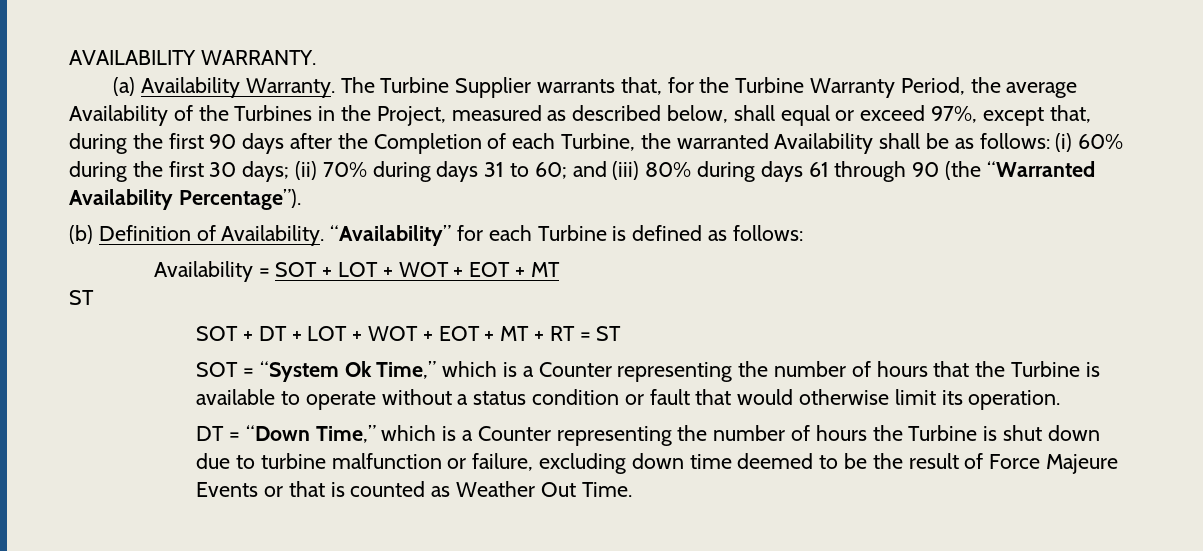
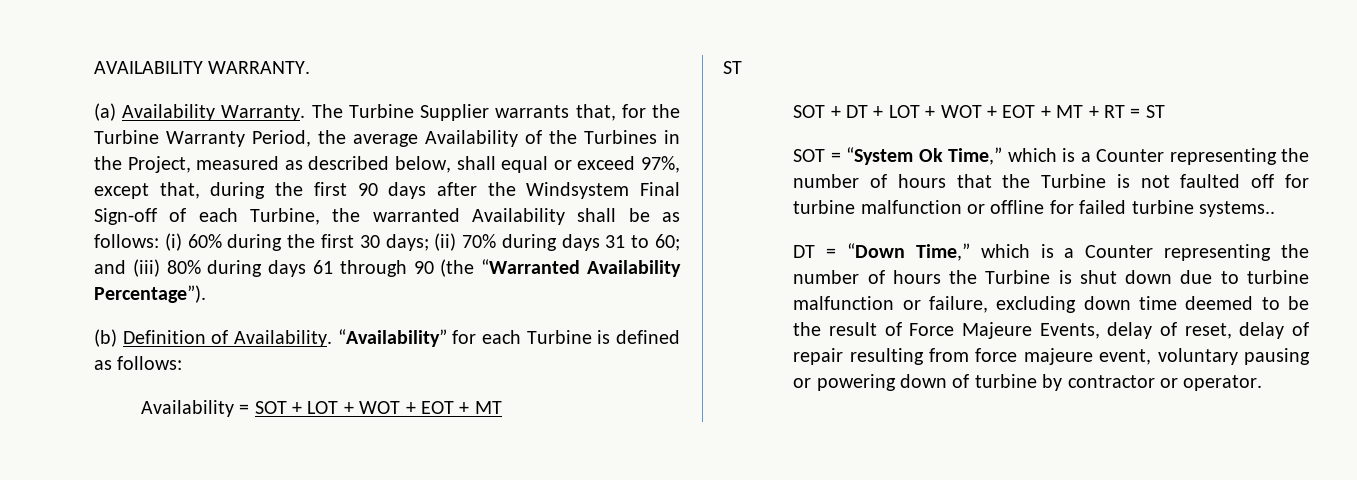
- The Turbine Supplier warrants that, for the Turbine Warranty Period, the average Availability of the Turbines in the Project, measured as described below, shall equal or exceed 97%, except that, during the first 90 days after the Completion of each Turbine, the warranted Availability shall be as follows:
+ The Turbine Supplier warrants that, for the Turbine Warranty Period, the average Availability of the Turbines in the Project, measured as described below, shall equal or exceed 97%, except that, during the first 90 days after the Windsystem Final Sign-off of each Turbine, the warranted Availability shall be as follows:
- SOT = “System Ok Time,” which is a Counter representing the number of hours that the Turbine is available to operate without a status condition or fault that would otherwise limit its operation.
+ SOT = “System Ok Time,” which is a Counter representing the number of hours that the Turbine is not faulted off for turbine malfunction or offline for failed turbine systems..
- DT = “Down Time,” which is a Counter representing the number of hours the Turbine is shut down due to turbine malfunction or failure, excluding down time deemed to be the result of Force Majeure Events or that is counted as Weather Out Time.
+ DT = “Down Time,” which is a Counter representing the number of hours the Turbine is shut down due to turbine malfunction or failure, excluding down time deemed to be the result of Force Majeure Events, delay of reset, delay of repair resulting from force majeure event, voluntary pausing or powering down of turbine by contractor or operator.

